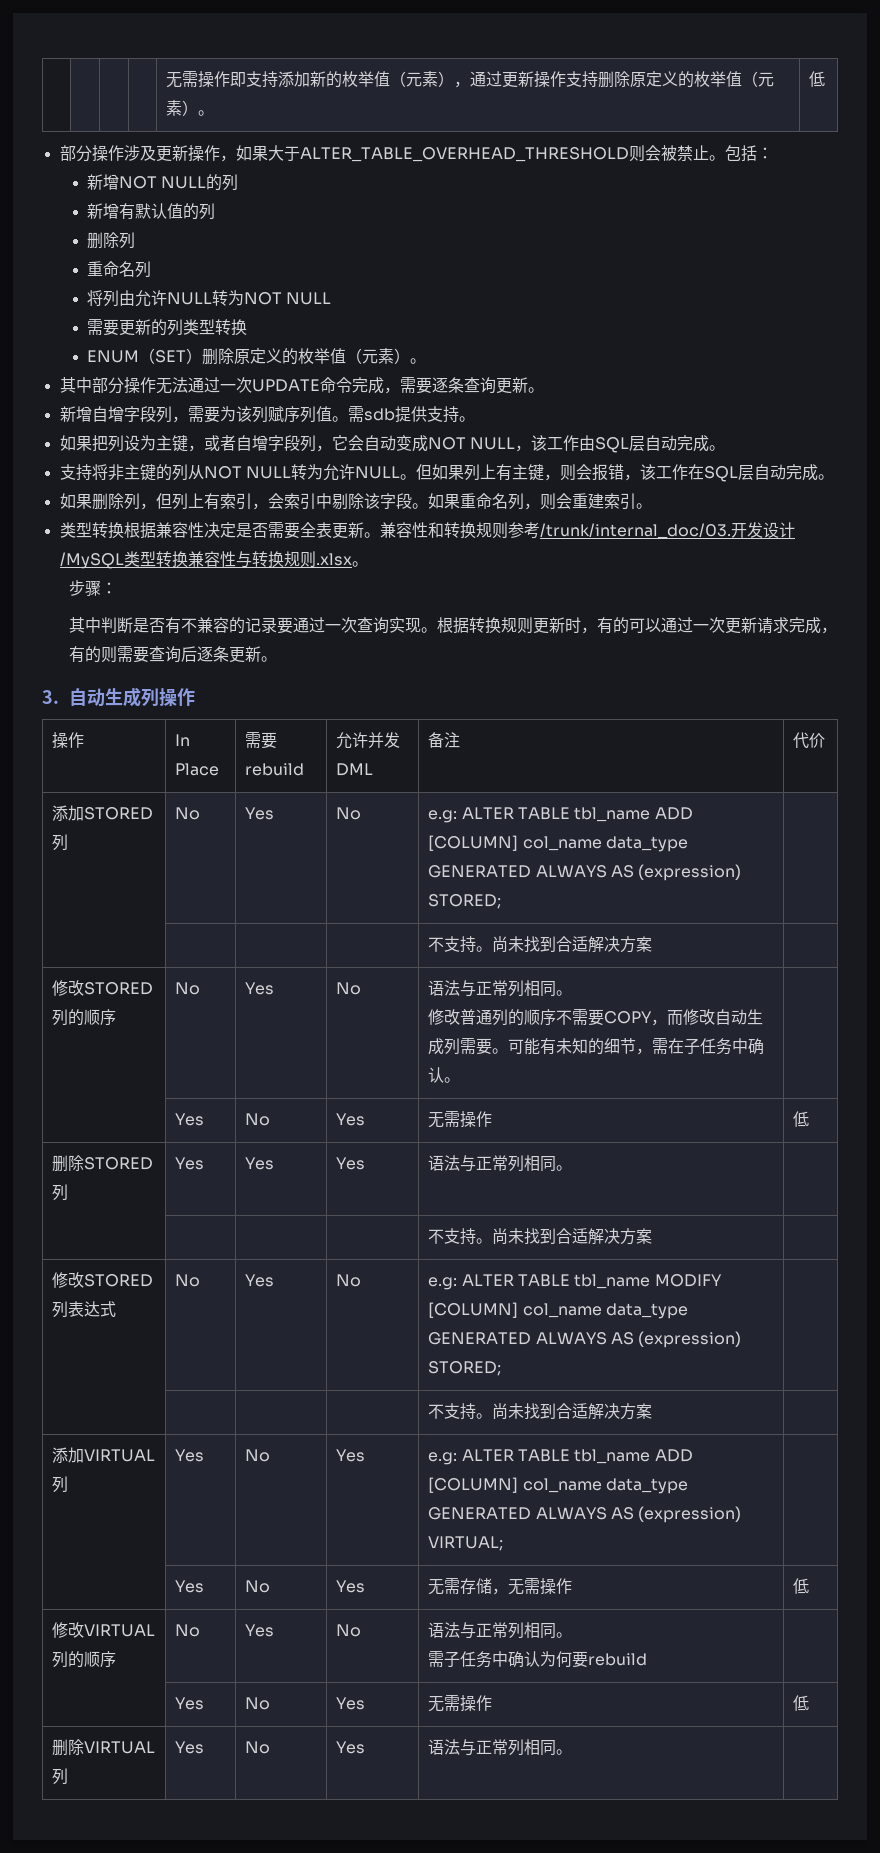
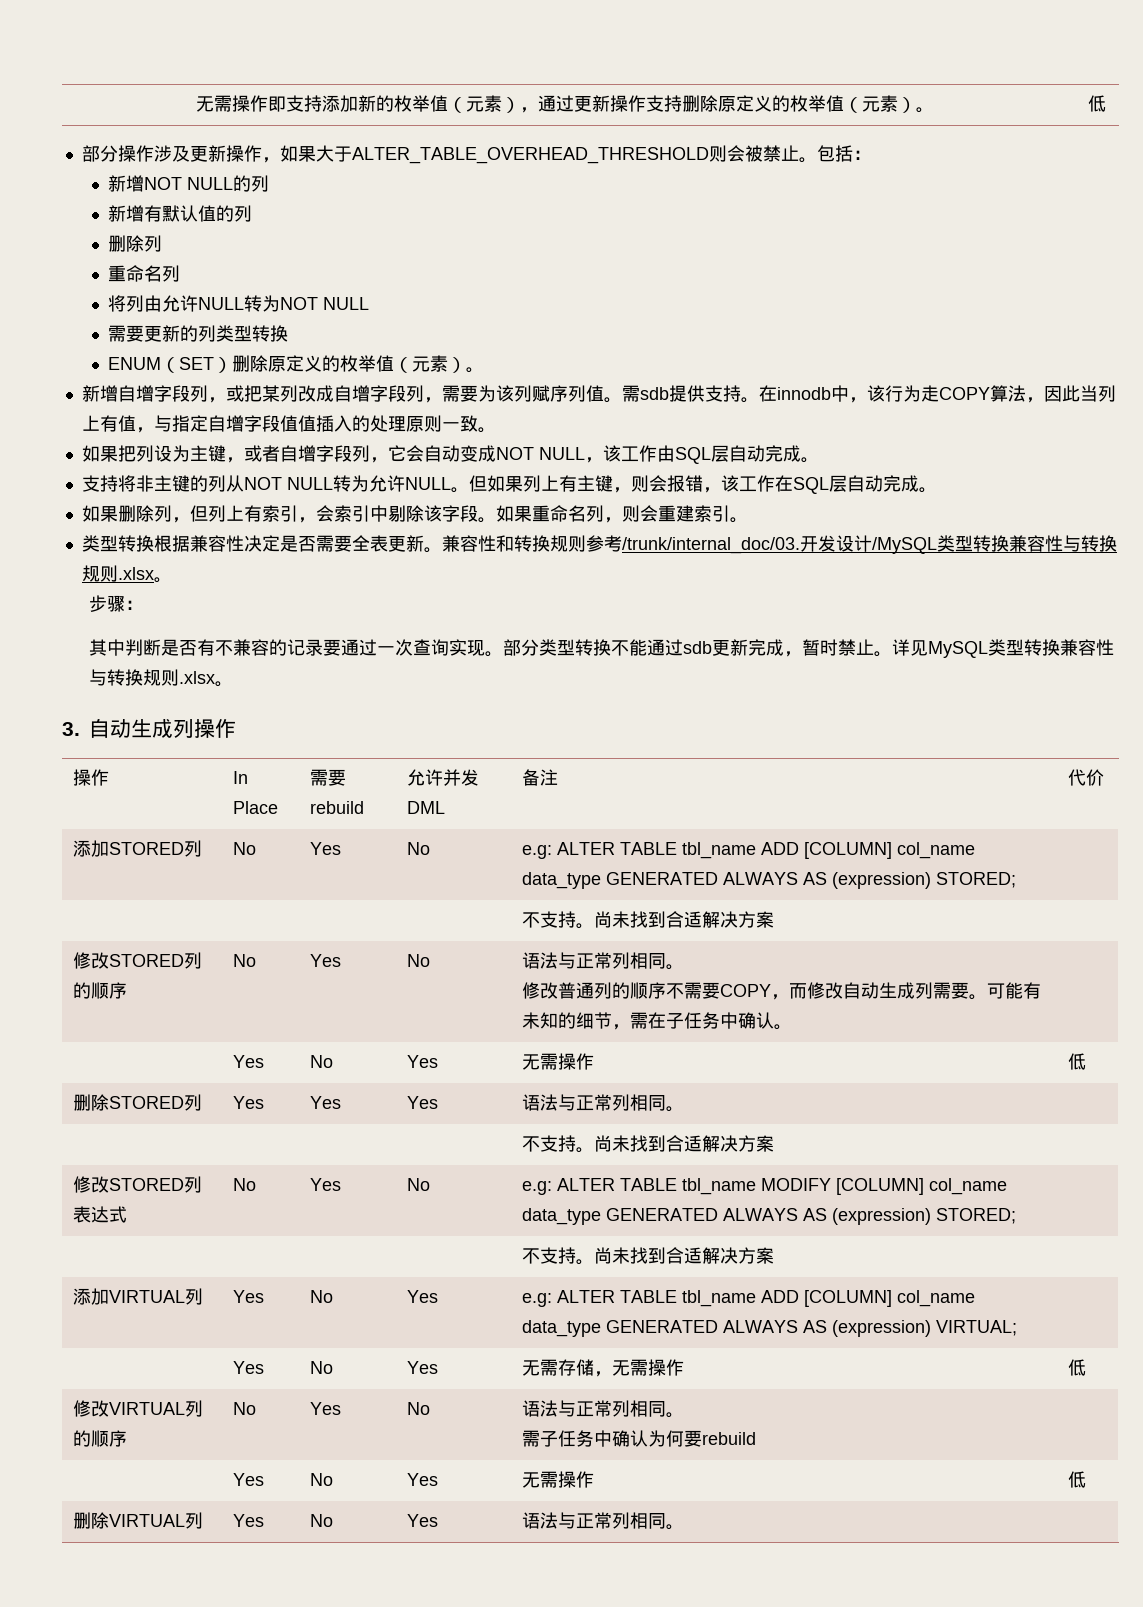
- 其中部分操作无法通过一次UPDATE命令完成，需要逐条查询更新。
- 新增自增字段列，需要为该列赋序列值。
+ 新增自增字段列，或把某列改成自增字段列，需要为该列赋序列值。
+ 在innodb中，该行为走COPY算法，因此当列上有值，与指定自增字段值值插入的处理原则一致。
- 根据转换规则更新时，有的可以通过一次更新请求完成，有的则需要查询后逐条更新。
+ 部分类型转换不能通过sdb更新完成，暂时禁止。详见MySQL类型转换兼容性与转换规则.xlsx。

